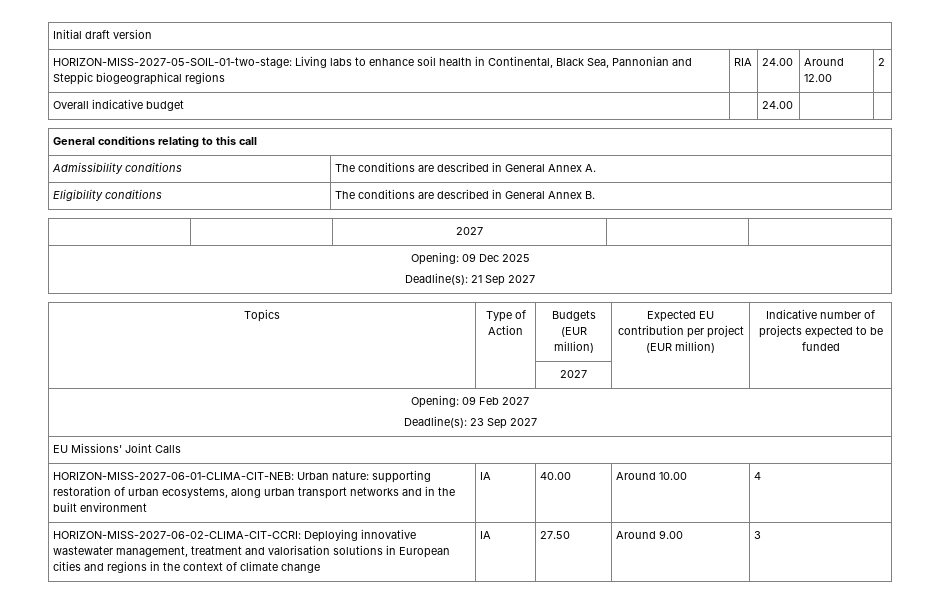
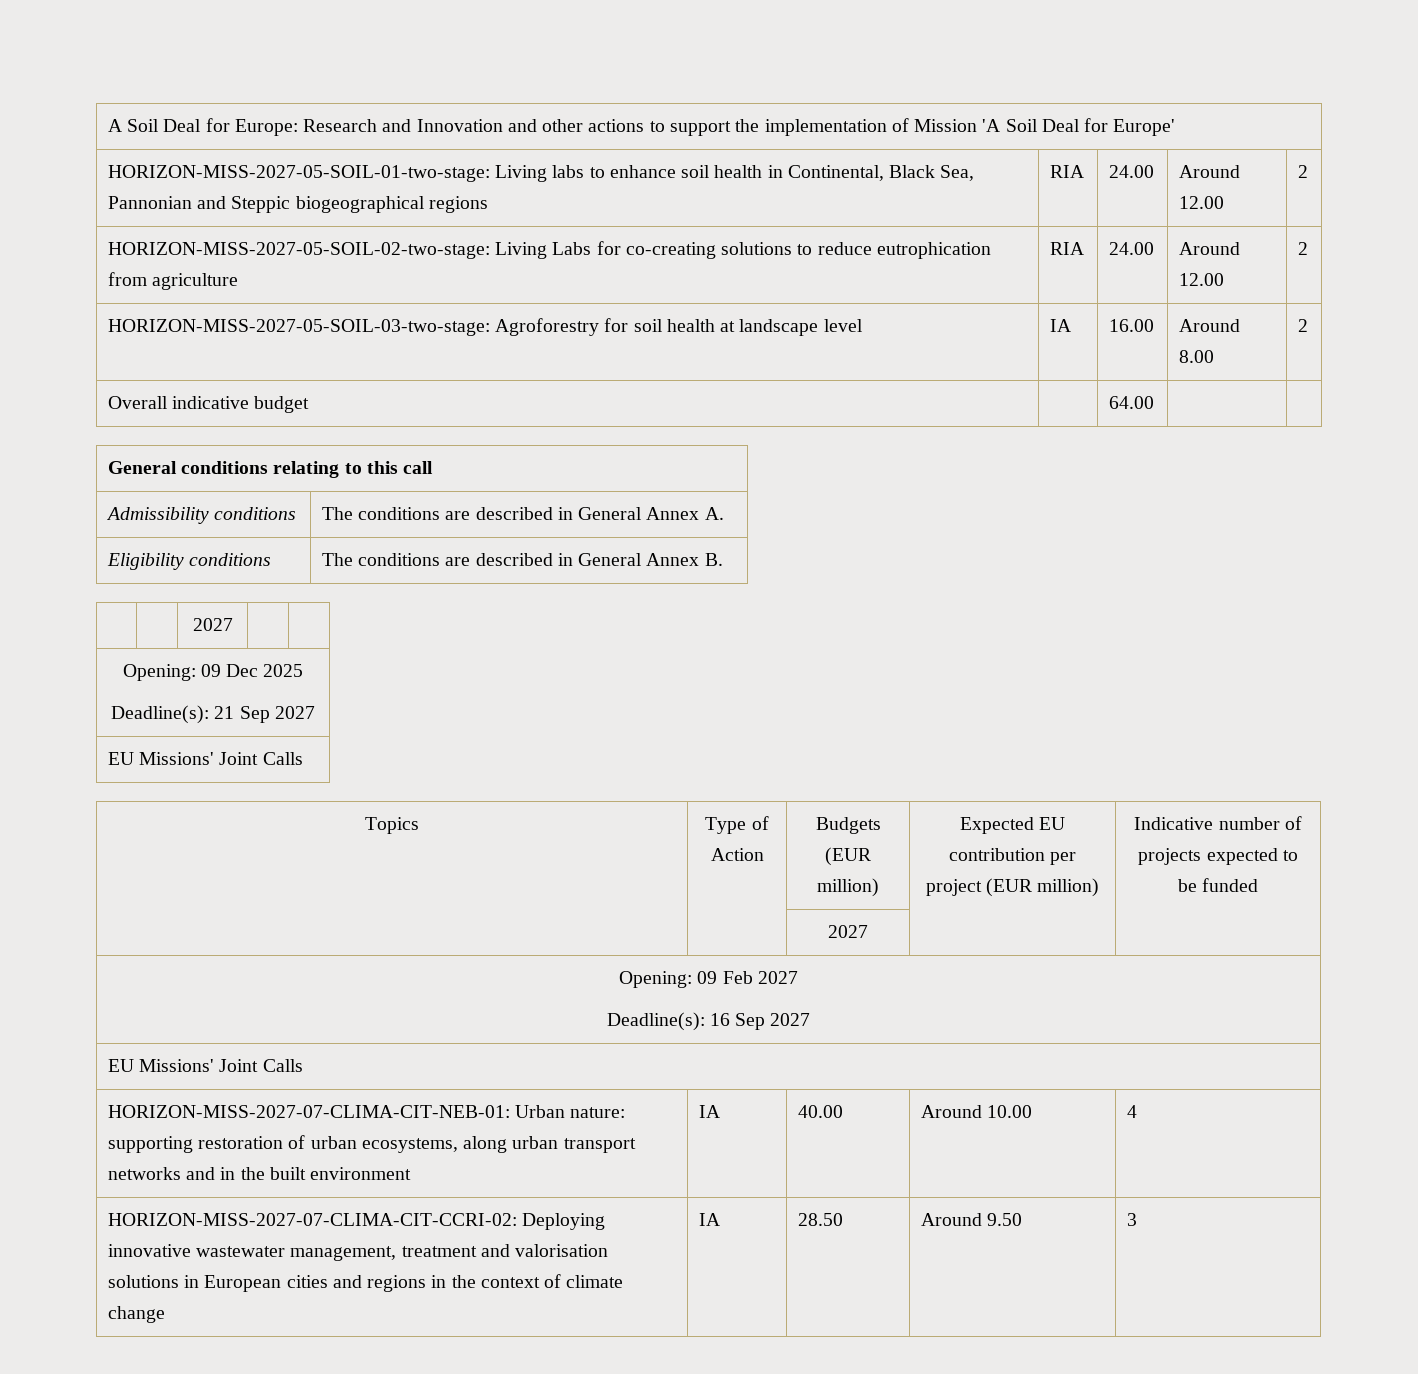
- Initial draft version
+ A Soil Deal for Europe: Research and Innovation and other actions to support the implementation of Mission 'A Soil Deal for Europe'
+ HORIZON-MISS-2027-05-SOIL-02-two-stage: Living Labs for co-creating solutions to reduce eutrophication from agriculture | RIA | 24.00 | Around 12.00 | 2
+ HORIZON-MISS-2027-05-SOIL-03-two-stage: Agroforestry for soil health at landscape level | IA | 16.00 | Around 8.00 | 2
- Overall indicative budget | | 24.00 | |
+ Overall indicative budget | | 64.00 | |
  Opening: 09 Dec 2025
  Deadline(s): 21 Sep 2027
+ EU Missions' Joint Calls
  Opening: 09 Feb 2027
- Deadline(s): 23 Sep 2027
+ Deadline(s): 16 Sep 2027
  EU Missions' Joint Calls
- HORIZON-MISS-2027-06-01-CLIMA-CIT-NEB: Urban nature: supporting restoration of urban ecosystems, along urban transport networks and in the built environment | IA | 40.00 | Around 10.00 | 4
+ HORIZON-MISS-2027-07-CLIMA-CIT-NEB-01: Urban nature: supporting restoration of urban ecosystems, along urban transport networks and in the built environment | IA | 40.00 | Around 10.00 | 4
- HORIZON-MISS-2027-06-02-CLIMA-CIT-CCRI: Deploying innovative wastewater management, treatment and valorisation solutions in European cities and regions in the context of climate change | IA | 27.50 | Around 9.00 | 3
+ HORIZON-MISS-2027-07-CLIMA-CIT-CCRI-02: Deploying innovative wastewater management, treatment and valorisation solutions in European cities and regions in the context of climate change | IA | 28.50 | Around 9.50 | 3

